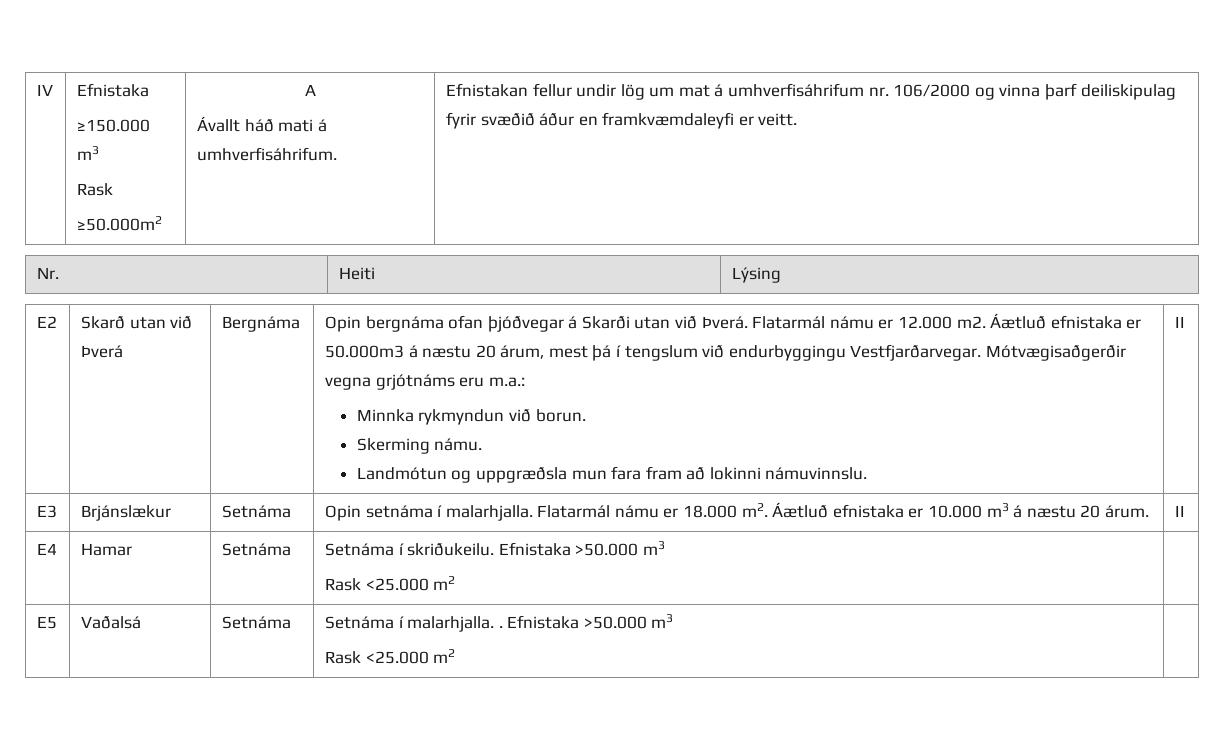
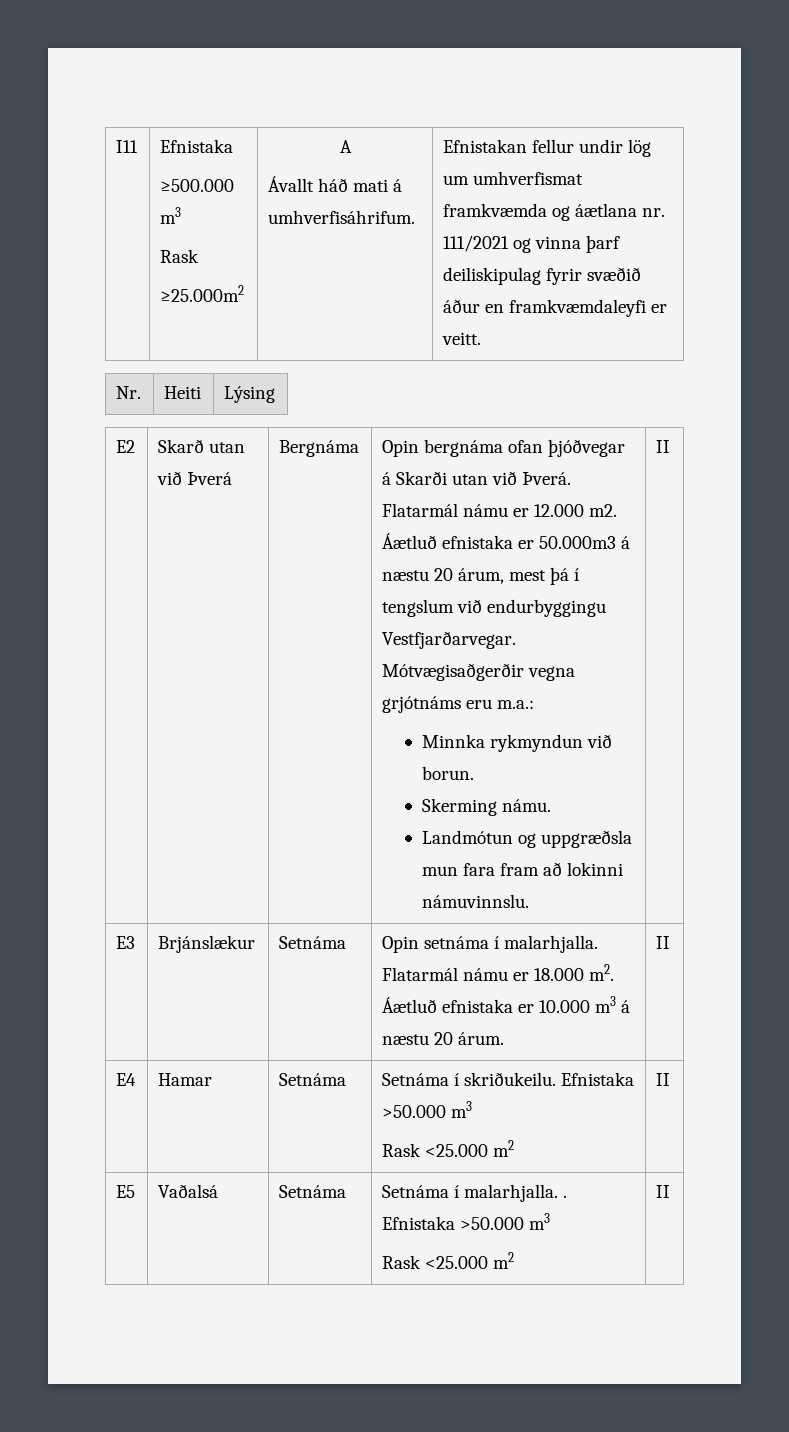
- IV | Efnistaka
- ≥150.000 m3
+ I11 | Efnistaka
+ ≥500.000 m3
  Rask
- ≥50.000m2 | A
- Ávallt háð mati á umhverfisáhrifum. | Efnistakan fellur undir lög um mat á umhverfisáhrifum nr. 106/2000 og vinna þarf deiliskipulag fyrir svæðið áður en framkvæmdaleyfi er veitt.
+ ≥25.000m2 | A
+ Ávallt háð mati á umhverfisáhrifum. | Efnistakan fellur undir lög um umhverfismat framkvæmda og áætlana nr. 111/2021 og vinna þarf deiliskipulag fyrir svæðið áður en framkvæmdaleyfi er veitt.
  E4 | Hamar | Setnáma | Setnáma í skriðukeilu. Efnistaka >50.000 m3
- Rask <25.000 m2 |
+ Rask <25.000 m2 | II
  E5 | Vaðalsá | Setnáma | Setnáma í malarhjalla. . Efnistaka >50.000 m3
- Rask <25.000 m2 |
+ Rask <25.000 m2 | II

